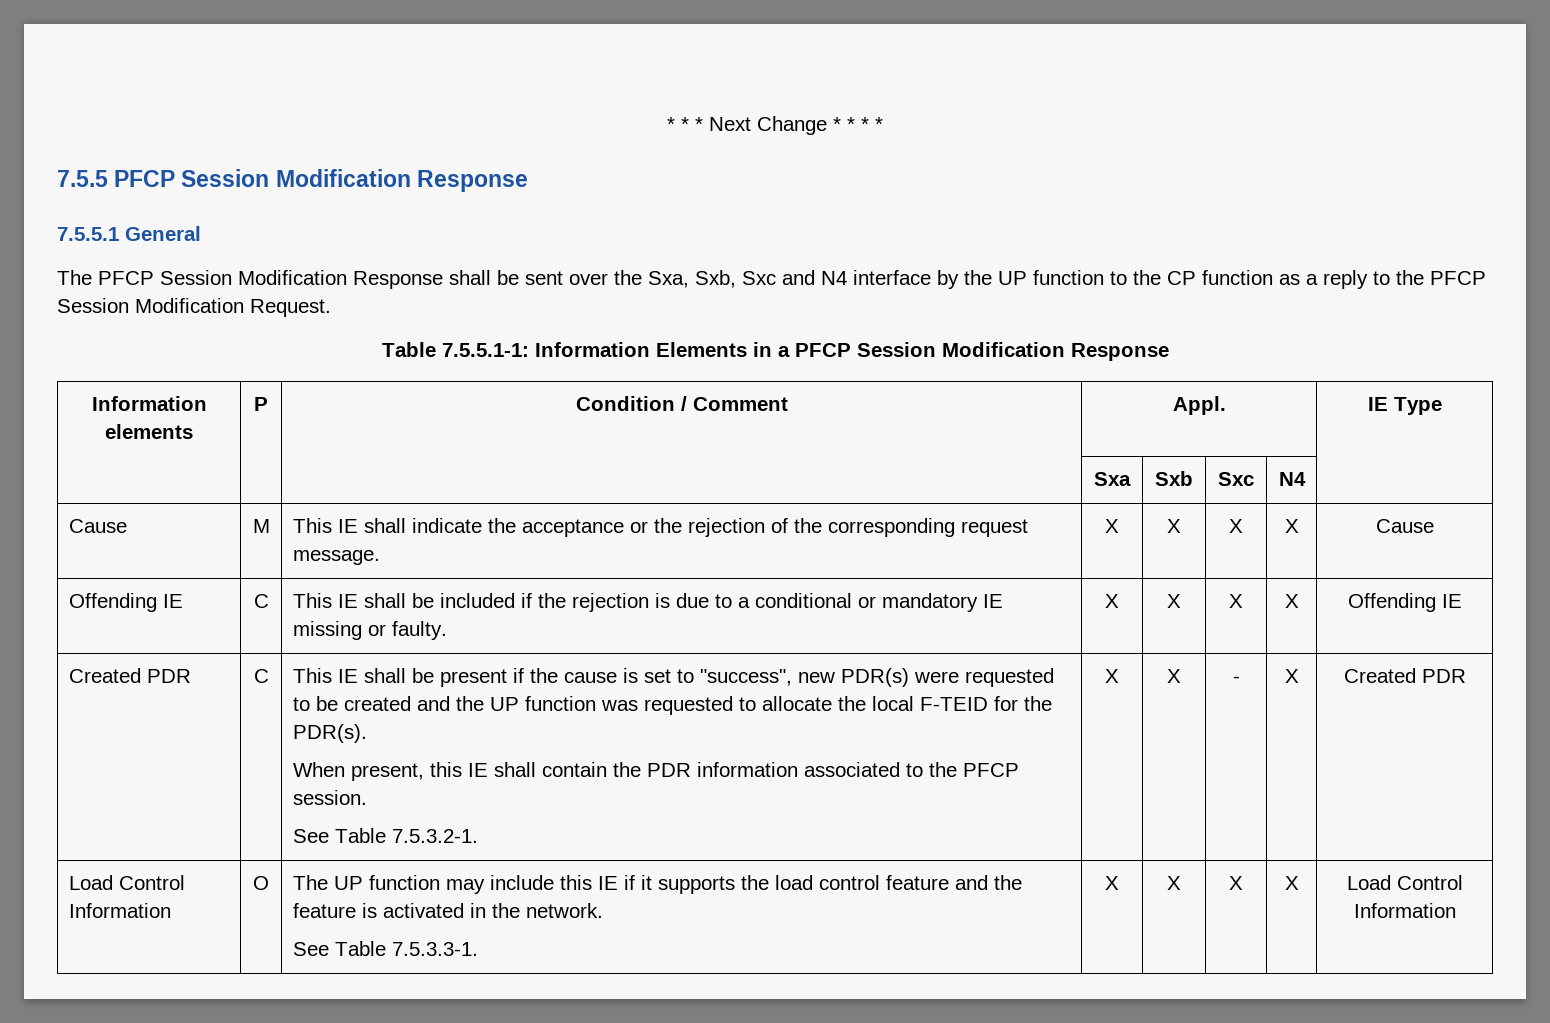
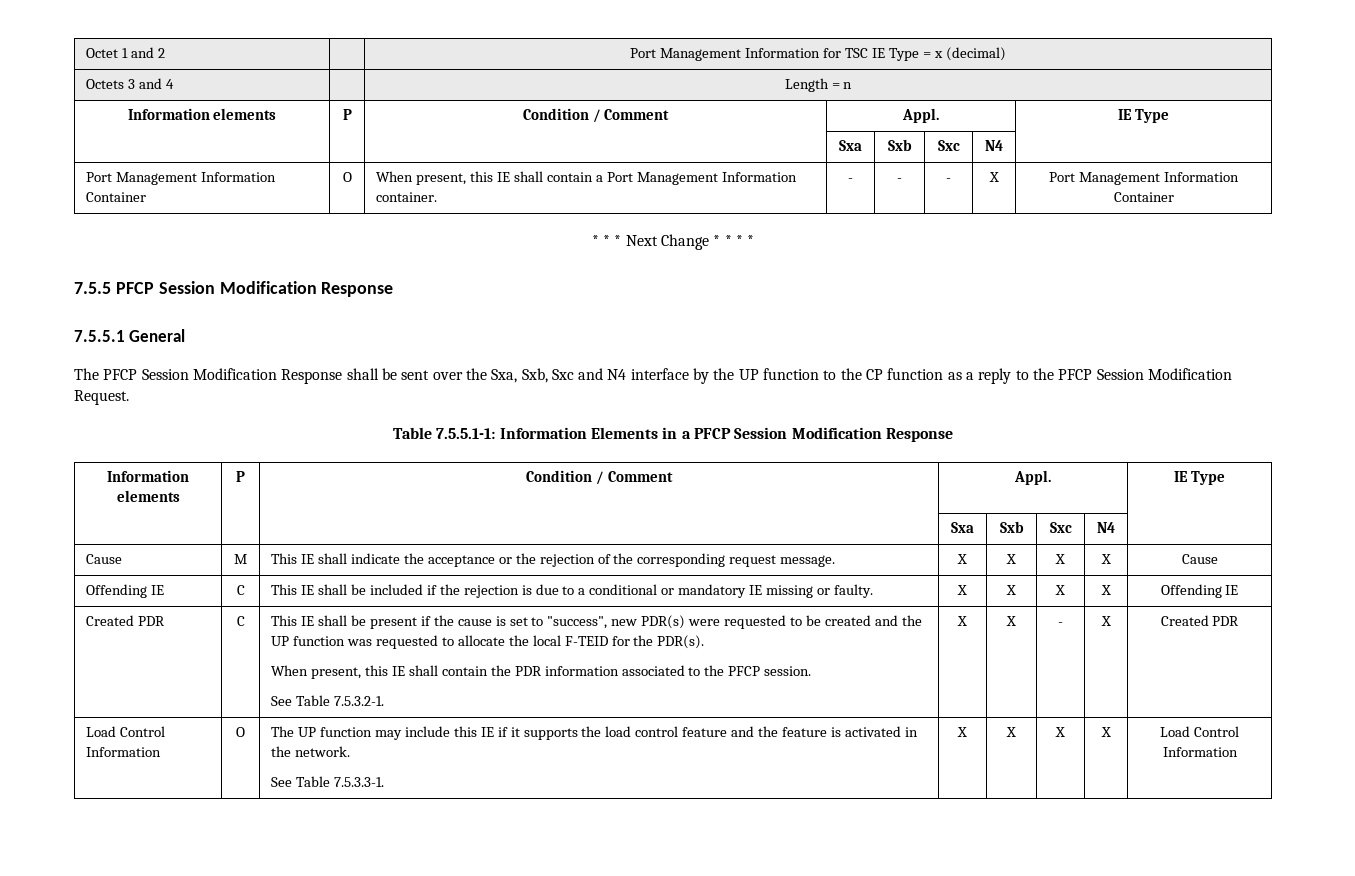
+ Octet 1 and 2 | | Port Management Information for TSC IE Type = x (decimal)
+ Octets 3 and 4 | | Length = n
+ Information elements | P | Condition / Comment | Appl. | IE Type
+ | | | Sxa | Sxb | Sxc | N4 |
+ Port Management Information Container | O | When present, this IE shall contain a Port Management Information container. | - | - | - | X | Port Management Information Container

